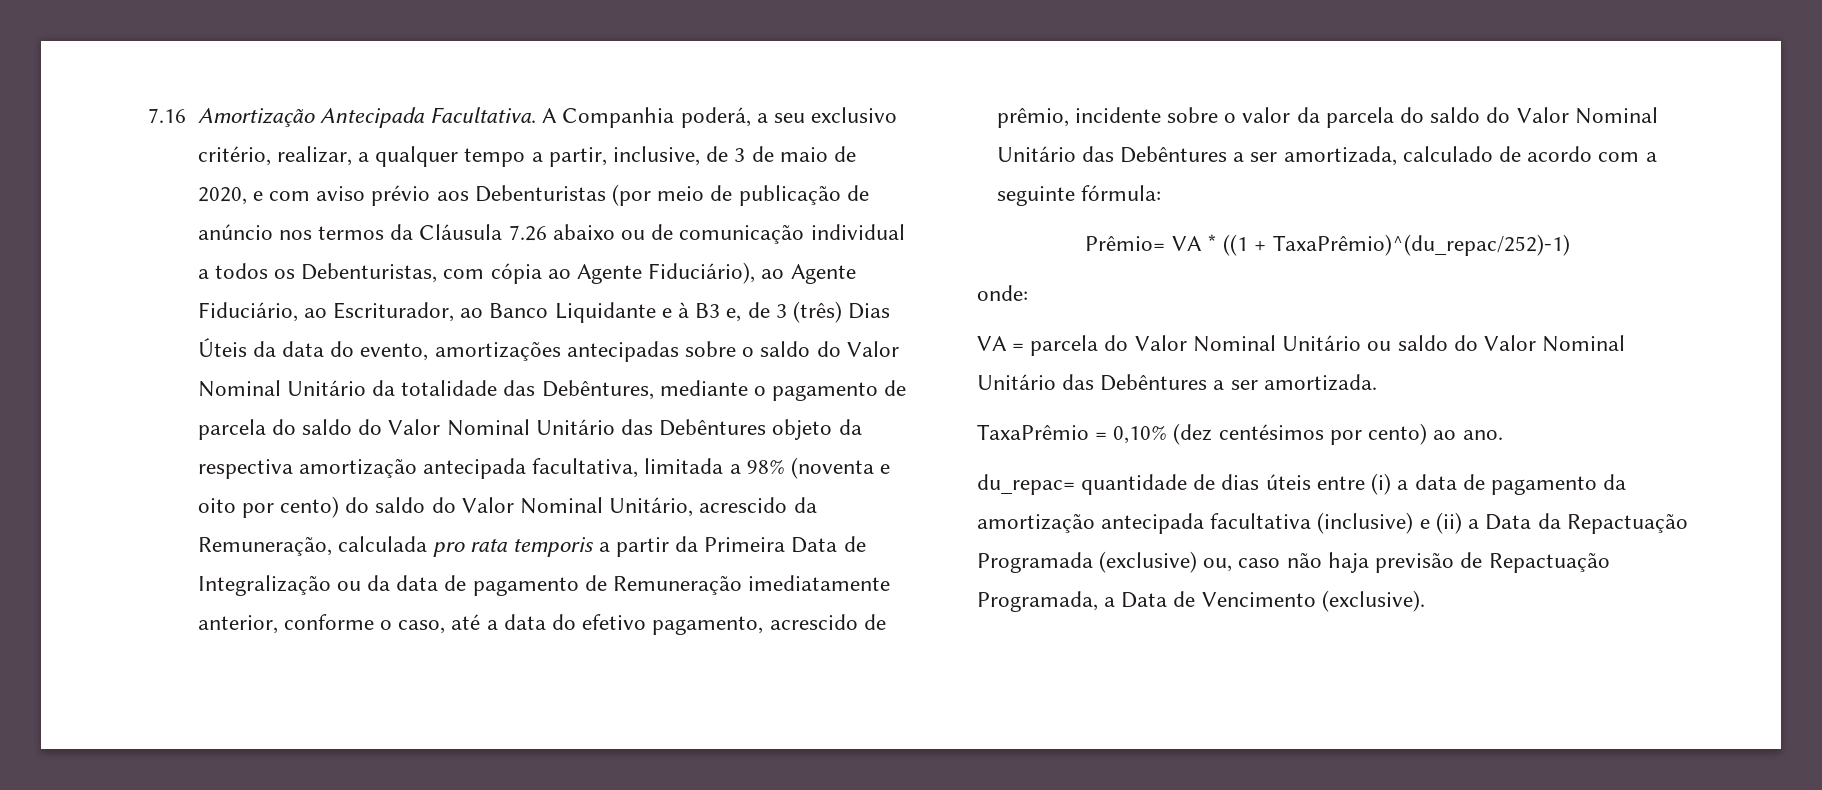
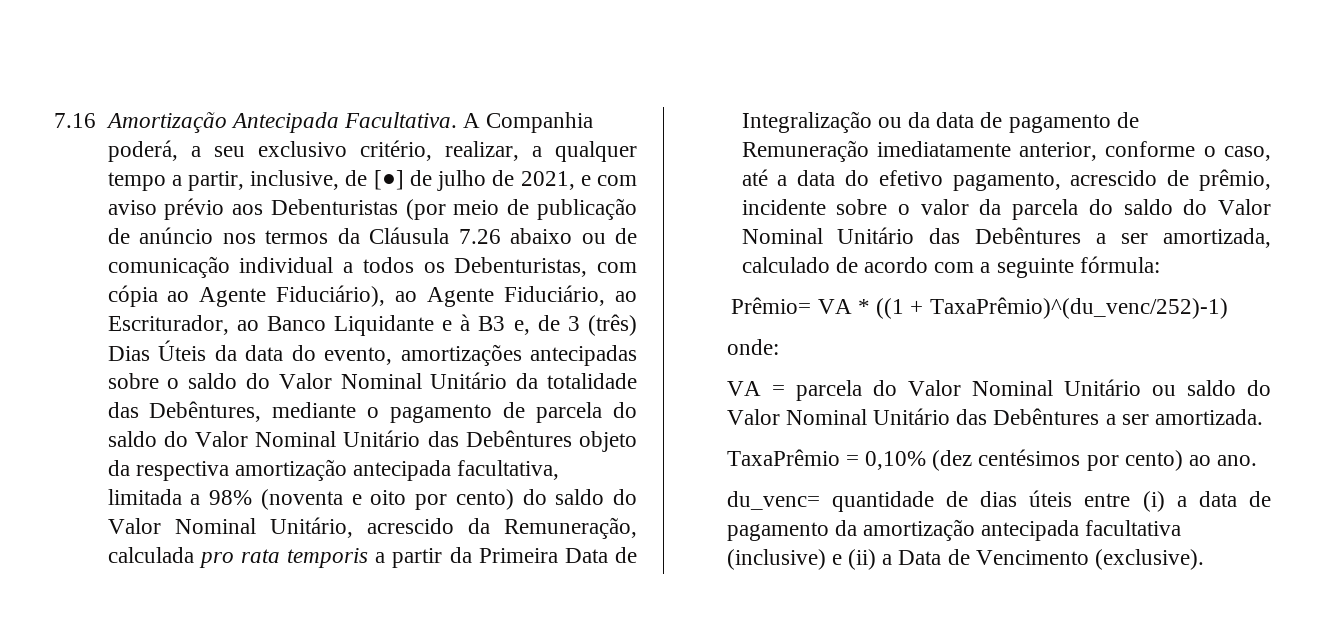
- A Companhia poderá, a seu exclusivo critério, realizar, a qualquer tempo a partir, inclusive, de 3 de maio de 2020, e com aviso prévio aos Debenturistas (por meio de publicação de anúncio nos termos da Cláusula 7.26 abaixo ou de comunicação individual a todos os Debenturistas, com cópia ao Agente Fiduciário), ao Agente Fiduciário, ao Escriturador, ao Banco Liquidante e à B3 e, de 3 (três) Dias Úteis da data do evento, amortizações antecipadas sobre o saldo do Valor Nominal Unitário da totalidade das Debêntures, mediante o pagamento de parcela do saldo do Valor Nominal Unitário das Debêntures objeto da respectiva amortização antecipada facultativa, limitada a 98% (noventa e oito por cento) do saldo do Valor Nominal Unitário, acrescido da Remuneração, calculada pro rata temporis a partir da Primeira Data de Integralização ou da data de pagamento de Remuneração imediatamente anterior, conforme o caso, até a data do efetivo pagamento, acrescido de prêmio, incidente sobre o valor da parcela do saldo do Valor Nominal Unitário das Debêntures a ser amortizada, calculado de acordo com a seguinte fórmula:
+ A Companhia poderá, a seu exclusivo critério, realizar, a qualquer tempo a partir, inclusive, de [●] de julho de 2021, e com aviso prévio aos Debenturistas (por meio de publicação de anúncio nos termos da Cláusula 7.26 abaixo ou de comunicação individual a todos os Debenturistas, com cópia ao Agente Fiduciário), ao Agente Fiduciário, ao Escriturador, ao Banco Liquidante e à B3 e, de 3 (três) Dias Úteis da data do evento, amortizações antecipadas sobre o saldo do Valor Nominal Unitário da totalidade das Debêntures, mediante o pagamento de parcela do saldo do Valor Nominal Unitário das Debêntures objeto da respectiva amortização antecipada facultativa, limitada a 98% (noventa e oito por cento) do saldo do Valor Nominal Unitário, acrescido da Remuneração, calculada pro rata temporis a partir da Primeira Data de Integralização ou da data de pagamento de Remuneração imediatamente anterior, conforme o caso, até a data do efetivo pagamento, acrescido de prêmio, incidente sobre o valor da parcela do saldo do Valor Nominal Unitário das Debêntures a ser amortizada, calculado de acordo com a seguinte fórmula:
- Prêmio= VA * ((1 + TaxaPrêmio)^(du_repac/252)-1)
+ Prêmio= VA * ((1 + TaxaPrêmio)^(du_venc/252)-1)
- du_repac= quantidade de dias úteis entre (i) a data de pagamento da amortização antecipada facultativa (inclusive) e (ii) a Data da Repactuação Programada (exclusive) ou, caso não haja previsão de Repactuação Programada, a Data de Vencimento (exclusive).
+ du_venc= quantidade de dias úteis entre (i) a data de pagamento da amortização antecipada facultativa (inclusive) e (ii) a Data de Vencimento (exclusive).

